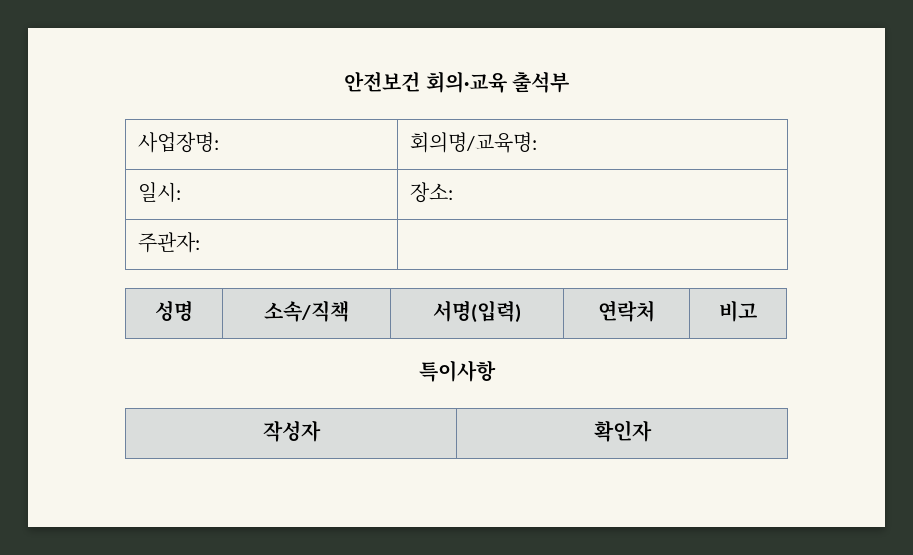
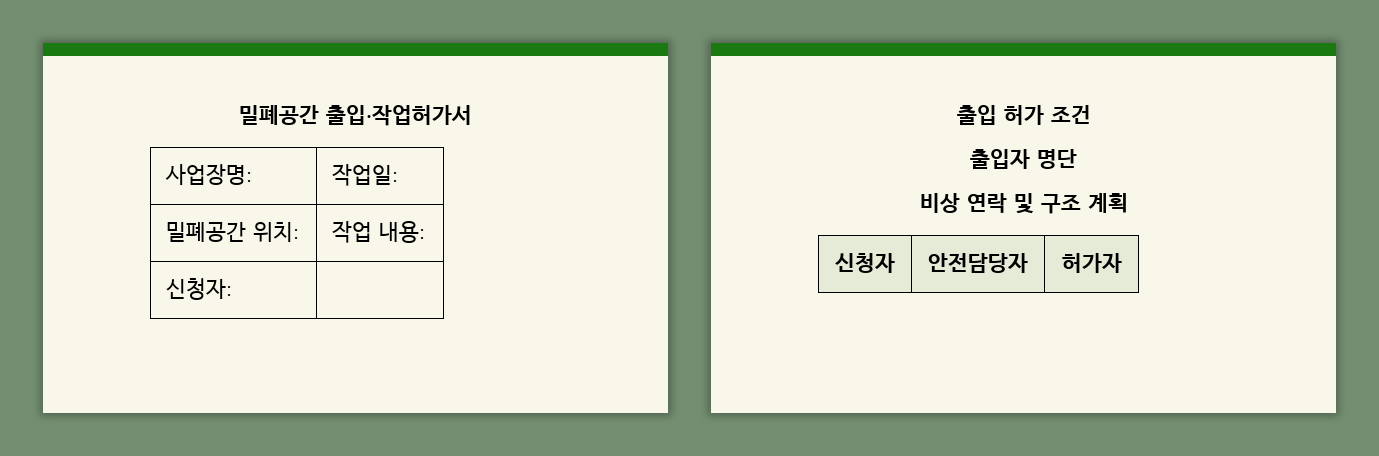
- 안전보건 회의·교육 출석부
- 사업장명: | 회의명/교육명:
- 일시: | 장소:
- 주관자: |
- 성명 | 소속/직책 | 서명(입력) | 연락처 | 비고
- 특이사항
- 작성자 | 확인자
+ 밀폐공간 출입·작업허가서
+ 사업장명: | 작업일:
+ 밀폐공간 위치: | 작업 내용:
+ 신청자: |
+ 출입 허가 조건
+ 출입자 명단
+ 비상 연락 및 구조 계획
+ 신청자 | 안전담당자 | 허가자

